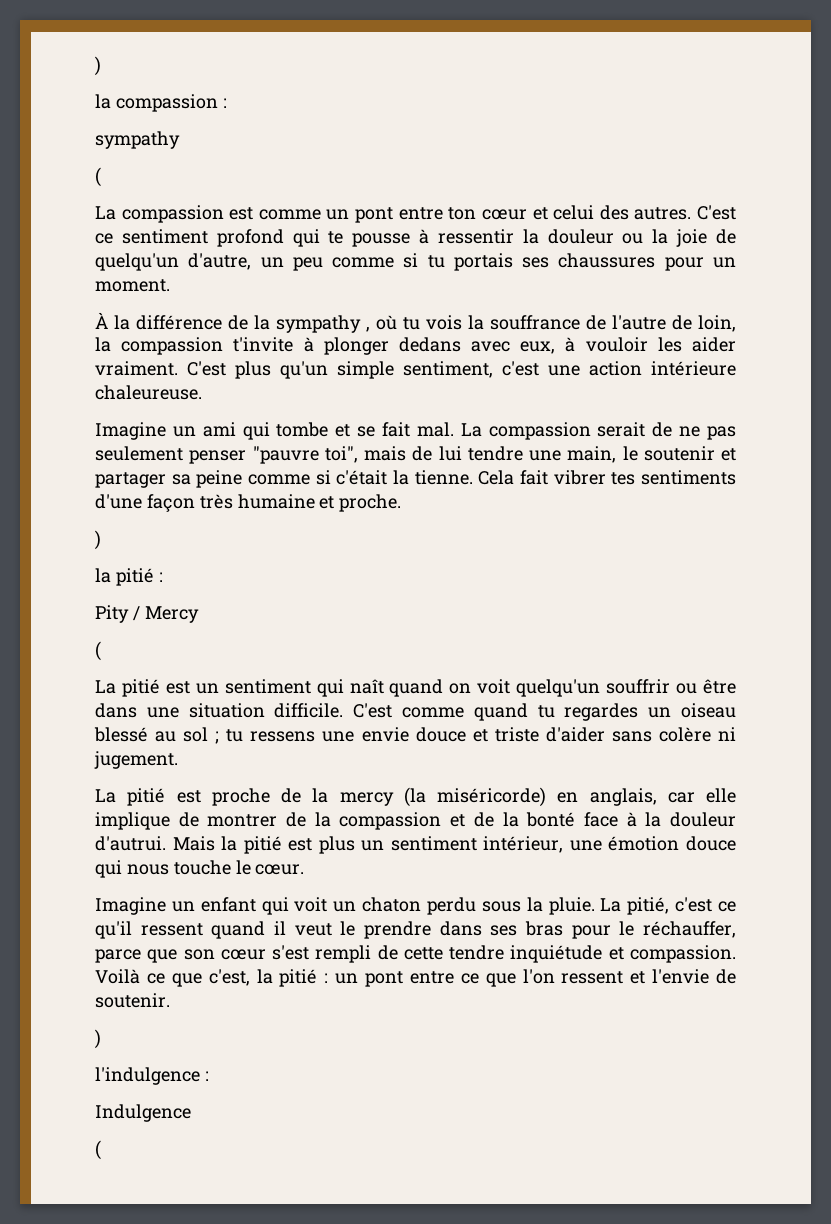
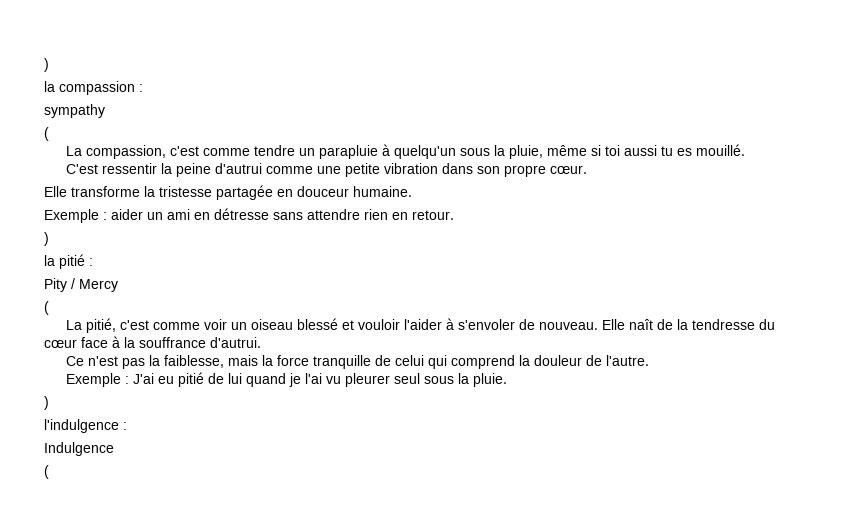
- La compassion est comme un pont entre ton cœur et celui des autres. C'est ce sentiment profond qui te pousse à ressentir la douleur ou la joie de quelqu'un d'autre, un peu comme si tu portais ses chaussures pour un moment.
- À la différence de la sympathy , où tu vois la souffrance de l'autre de loin, la compassion t'invite à plonger dedans avec eux, à vouloir les aider vraiment. C'est plus qu'un simple sentiment, c'est une action intérieure chaleureuse.
- Imagine un ami qui tombe et se fait mal. La compassion serait de ne pas seulement penser "pauvre toi", mais de lui tendre une main, le soutenir et partager sa peine comme si c'était la tienne. Cela fait vibrer tes sentiments d'une façon très humaine et proche.
+ La compassion, c'est comme tendre un parapluie à quelqu'un sous la pluie, même si toi aussi tu es mouillé.
+ C'est ressentir la peine d'autrui comme une petite vibration dans son propre cœur.
+ Elle transforme la tristesse partagée en douceur humaine.
+ Exemple : aider un ami en détresse sans attendre rien en retour.
- La pitié est un sentiment qui naît quand on voit quelqu'un souffrir ou être dans une situation difficile. C'est comme quand tu regardes un oiseau blessé au sol ; tu ressens une envie douce et triste d'aider sans colère ni jugement.
- La pitié est proche de la mercy (la miséricorde) en anglais, car elle implique de montrer de la compassion et de la bonté face à la douleur d'autrui. Mais la pitié est plus un sentiment intérieur, une émotion douce qui nous touche le cœur.
- Imagine un enfant qui voit un chaton perdu sous la pluie. La pitié, c'est ce qu'il ressent quand il veut le prendre dans ses bras pour le réchauffer, parce que son cœur s'est rempli de cette tendre inquiétude et compassion. Voilà ce que c'est, la pitié : un pont entre ce que l'on ressent et l'envie de soutenir.
+ La pitié, c'est comme voir un oiseau blessé et vouloir l'aider à s'envoler de nouveau. Elle naît de la tendresse du cœur face à la souffrance d'autrui.
+ Ce n'est pas la faiblesse, mais la force tranquille de celui qui comprend la douleur de l'autre.
+ Exemple : J'ai eu pitié de lui quand je l'ai vu pleurer seul sous la pluie.

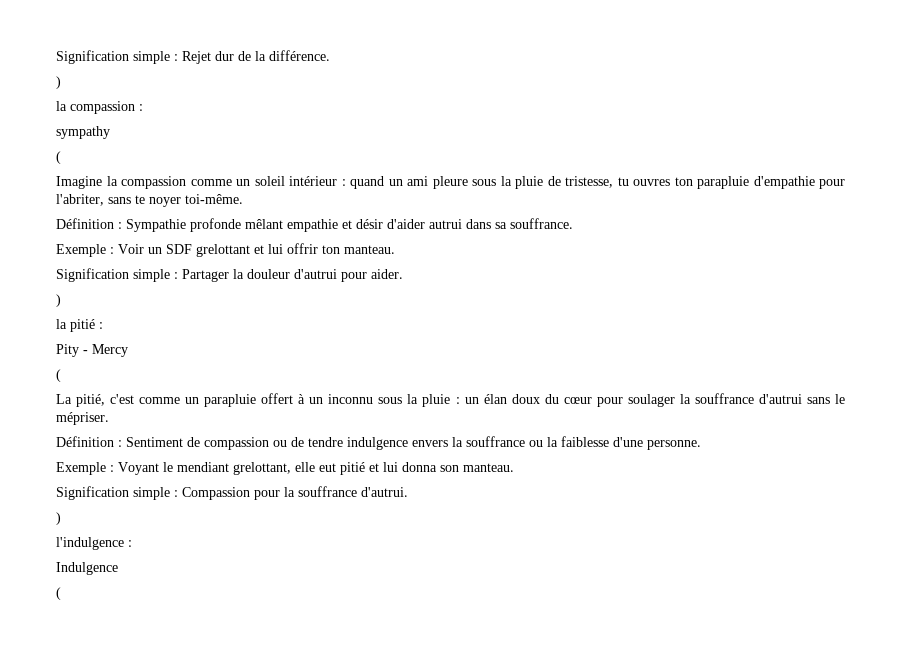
+ Signification simple : Rejet dur de la différence.
- La compassion, c'est comme tendre un parapluie à quelqu'un sous la pluie, même si toi aussi tu es mouillé.
- C'est ressentir la peine d'autrui comme une petite vibration dans son propre cœur.
- Elle transforme la tristesse partagée en douceur humaine.
- Exemple : aider un ami en détresse sans attendre rien en retour.
+ Imagine la compassion comme un soleil intérieur : quand un ami pleure sous la pluie de tristesse, tu ouvres ton parapluie d'empathie pour l'abriter, sans te noyer toi-même.
+ Définition : Sympathie profonde mêlant empathie et désir d'aider autrui dans sa souffrance.
+ Exemple : Voir un SDF grelottant et lui offrir ton manteau.
+ Signification simple : Partager la douleur d'autrui pour aider.
- Pity / Mercy
+ Pity - Mercy
- La pitié, c'est comme voir un oiseau blessé et vouloir l'aider à s'envoler de nouveau. Elle naît de la tendresse du cœur face à la souffrance d'autrui.
- Ce n'est pas la faiblesse, mais la force tranquille de celui qui comprend la douleur de l'autre.
- Exemple : J'ai eu pitié de lui quand je l'ai vu pleurer seul sous la pluie.
+ La pitié, c'est comme un parapluie offert à un inconnu sous la pluie : un élan doux du cœur pour soulager la souffrance d'autrui sans le mépriser.
+ Définition : Sentiment de compassion ou de tendre indulgence envers la souffrance ou la faiblesse d'une personne.
+ Exemple : Voyant le mendiant grelottant, elle eut pitié et lui donna son manteau.
+ Signification simple : Compassion pour la souffrance d'autrui.

